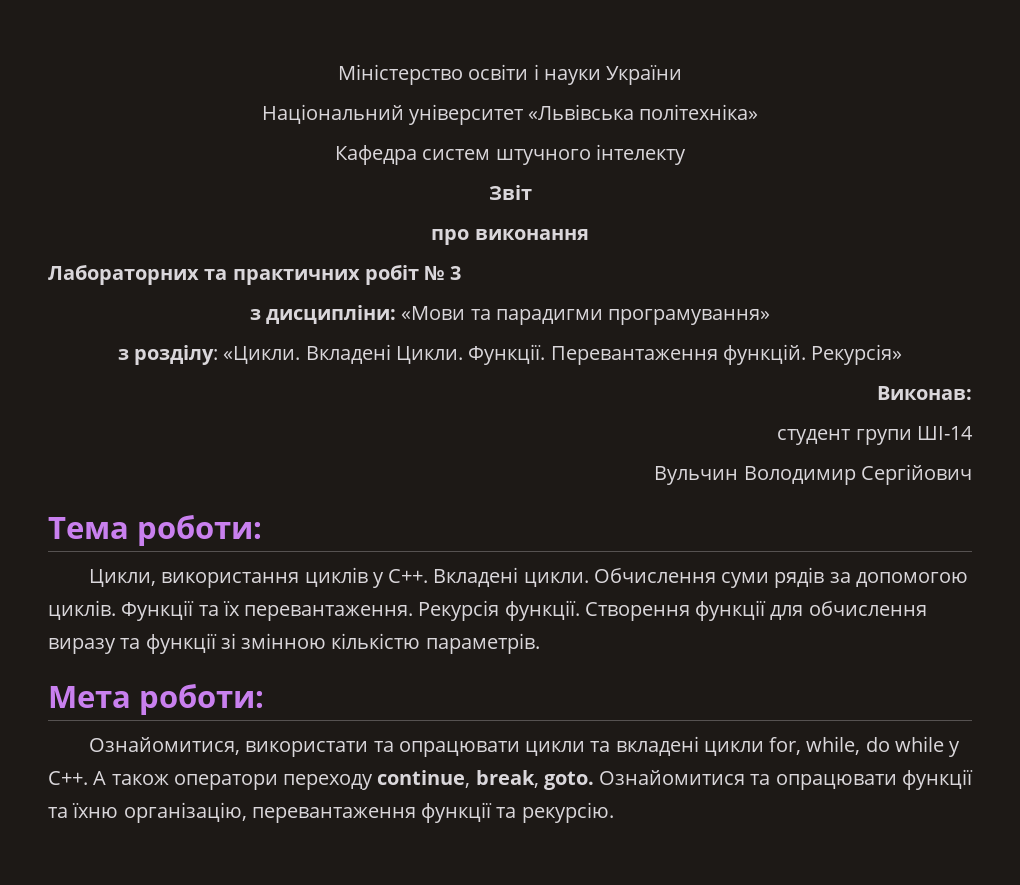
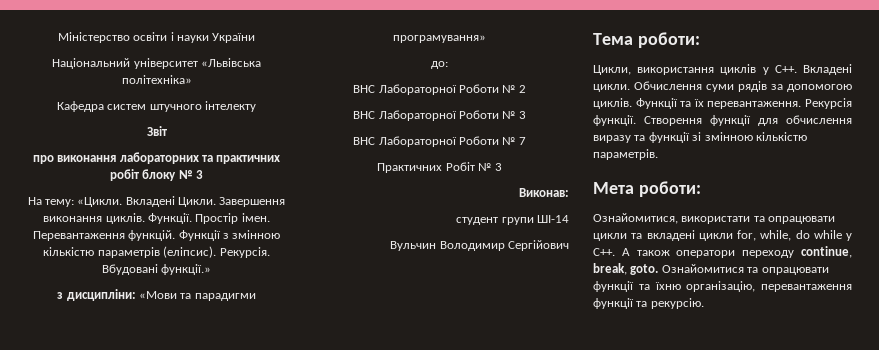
- про виконання
- Лабораторних та практичних робіт № 3
+ про виконання лабораторних та практичних робіт блоку № 3
+ На тему: «Цикли. Вкладені Цикли. Завершення виконання циклів. Функції. Простір імен. Перевантаження функцій. Функції з змінною кількістю параметрів (еліпсис). Рекурсія. Вбудовані функції.»
- з розділу: «Цикли. Вкладені Цикли. Функції. Перевантаження функцій. Рекурсія»
+ до:
+ ВНС Лабораторної Роботи № 2
+ ВНС Лабораторної Роботи № 3
+ ВНС Лабораторної Роботи № 7
+ Практичних Робіт № 3

